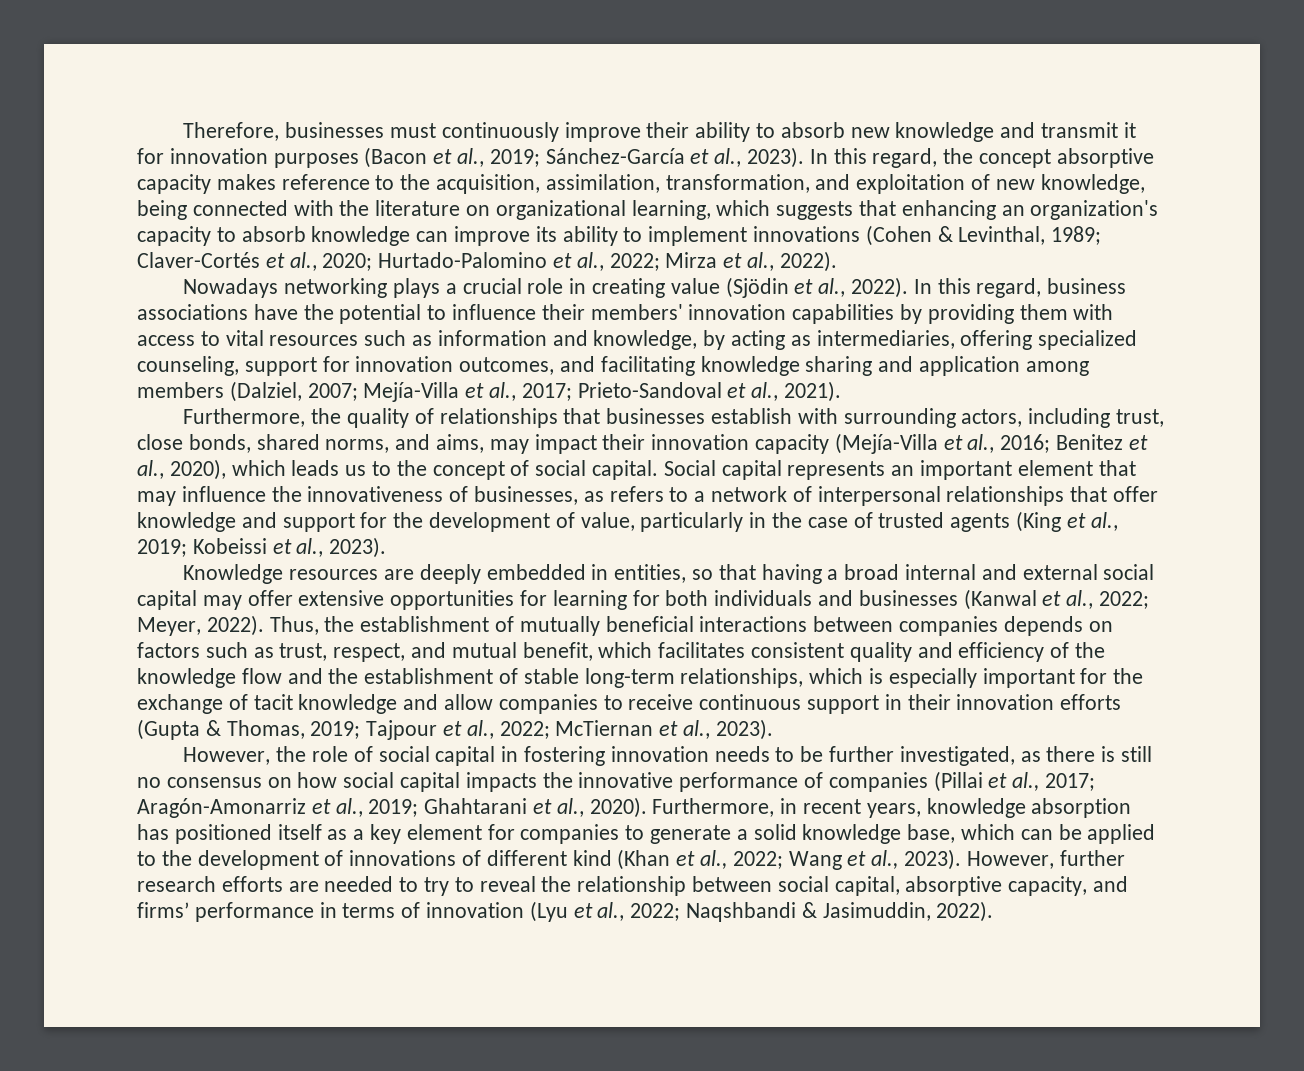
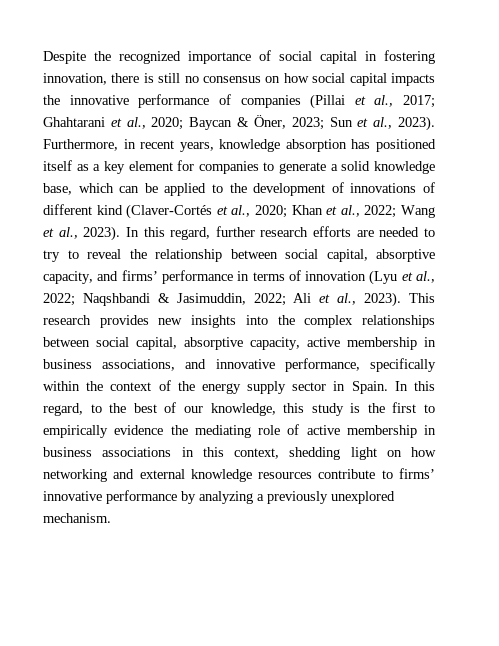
- Therefore, businesses must continuously improve their ability to absorb new knowledge and transmit it for innovation purposes (Bacon et al., 2019; Sánchez-García et al., 2023). In this regard, the concept absorptive capacity makes reference to the acquisition, assimilation, transformation, and exploitation of new knowledge, being connected with the literature on organizational learning, which suggests that enhancing an organization's capacity to absorb knowledge can improve its ability to implement innovations (Cohen & Levinthal, 1989; Claver-Cortés et al., 2020; Hurtado-Palomino et al., 2022; Mirza et al., 2022).
- Nowadays networking plays a crucial role in creating value (Sjödin et al., 2022). In this regard, business associations have the potential to influence their members' innovation capabilities by providing them with access to vital resources such as information and knowledge, by acting as intermediaries, offering specialized counseling, support for innovation outcomes, and facilitating knowledge sharing and application among members (Dalziel, 2007; Mejía-Villa et al., 2017; Prieto-Sandoval et al., 2021).
- Furthermore, the quality of relationships that businesses establish with surrounding actors, including trust, close bonds, shared norms, and aims, may impact their innovation capacity (Mejía-Villa et al., 2016; Benitez et al., 2020), which leads us to the concept of social capital. Social capital represents an important element that may influence the innovativeness of businesses, as refers to a network of interpersonal relationships that offer knowledge and support for the development of value, particularly in the case of trusted agents (King et al., 2019; Kobeissi et al., 2023).
- Knowledge resources are deeply embedded in entities, so that having a broad internal and external social capital may offer extensive opportunities for learning for both individuals and businesses (Kanwal et al., 2022; Meyer, 2022). Thus, the establishment of mutually beneficial interactions between companies depends on factors such as trust, respect, and mutual benefit, which facilitates consistent quality and efficiency of the knowledge flow and the establishment of stable long-term relationships, which is especially important for the exchange of tacit knowledge and allow companies to receive continuous support in their innovation efforts (Gupta & Thomas, 2019; Tajpour et al., 2022; McTiernan et al., 2023).
- However, the role of social capital in fostering innovation needs to be further investigated, as there is still no consensus on how social capital impacts the innovative performance of companies (Pillai et al., 2017; Aragón-Amonarriz et al., 2019; Ghahtarani et al., 2020).
+ Despite the recognized importance of social capital in fostering innovation, there is still no consensus on how social capital impacts the innovative performance of companies (Pillai et al., 2017; Ghahtarani et al., 2020; Baycan & Öner, 2023; Sun et al., 2023).
- Furthermore, in recent years, knowledge absorption has positioned itself as a key element for companies to generate a solid knowledge base, which can be applied to the development of innovations of different kind (Khan et al., 2022; Wang et al., 2023).
+ Furthermore, in recent years, knowledge absorption has positioned itself as a key element for companies to generate a solid knowledge base, which can be applied to the development of innovations of different kind (Claver-Cortés et al., 2020; Khan et al., 2022; Wang et al., 2023).
- However, further research efforts are needed to try to reveal the relationship between social capital, absorptive capacity, and firms’ performance in terms of innovation (Lyu et al., 2022; Naqshbandi & Jasimuddin, 2022).
+ In this regard, further research efforts are needed to try to reveal the relationship between social capital, absorptive capacity, and firms’ performance in terms of innovation (Lyu et al., 2022; Naqshbandi & Jasimuddin, 2022; Ali et al., 2023). This research provides new insights into the complex relationships between social capital, absorptive capacity, active membership in business associations, and innovative performance, specifically within the context of the energy supply sector in Spain. In this regard, to the best of our knowledge, this study is the first to empirically evidence the mediating role of active membership in business associations in this context, shedding light on how networking and external knowledge resources contribute to firms’ innovative performance by analyzing a previously unexplored mechanism.

